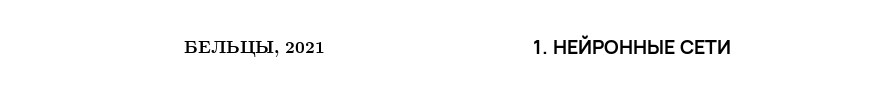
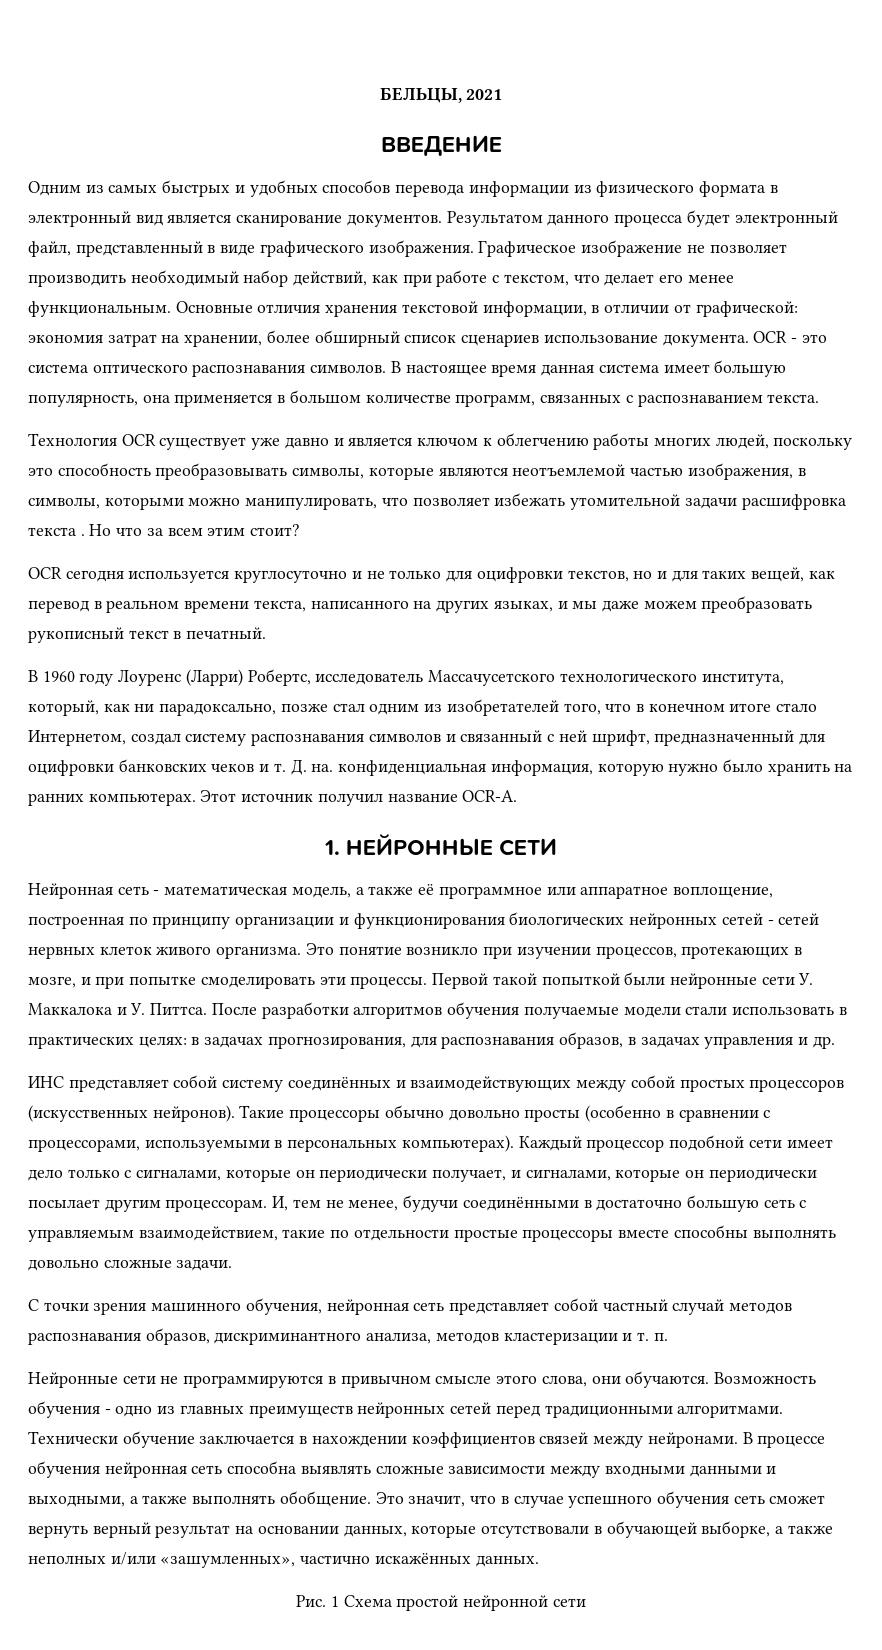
+ ВВЕДЕНИЕ
+ Одним из самых быстрых и удобных способов перевода информации из физического формата в электронный вид является сканирование документов. Результатом данного процесса будет электронный файл, представленный в виде графического изображения. Графическое изображение не позволяет производить необходимый набор действий, как при работе с текстом, что делает его менее функциональным. Основные отличия хранения текстовой информации, в отличии от графической: экономия затрат на хранении, более обширный список сценариев использование документа. OCR - это система оптического распознавания символов. В настоящее время данная система имеет большую популярность, она применяется в большом количестве программ, связанных с распознаванием текста.
+ Технология OCR существует уже давно и является ключом к облегчению работы многих людей, поскольку это способность преобразовывать символы, которые являются неотъемлемой частью изображения, в символы, которыми можно манипулировать, что позволяет избежать утомительной задачи расшифровка текста . Но что за всем этим стоит?
+ OCR сегодня используется круглосуточно и не только для оцифровки текстов, но и для таких вещей, как перевод в реальном времени текста, написанного на других языках, и мы даже можем преобразовать рукописный текст в печатный.
+ В 1960 году Лоуренс (Ларри) Робертс, исследователь Массачусетского технологического института, который, как ни парадоксально, позже стал одним из изобретателей того, что в конечном итоге стало Интернетом, создал систему распознавания символов и связанный с ней шрифт, предназначенный для оцифровки банковских чеков и т. Д. на. конфиденциальная информация, которую нужно было хранить на ранних компьютерах. Этот источник получил название OCR-A.
  1. НЕЙРОННЫЕ СЕТИ
+ Нейронная сеть - математическая модель, а также её программное или аппаратное воплощение, построенная по принципу организации и функционирования биологических нейронных сетей - сетей нервных клеток живого организма. Это понятие возникло при изучении процессов, протекающих в мозге, и при попытке смоделировать эти процессы. Первой такой попыткой были нейронные сети У. Маккалока и У. Питтса. После разработки алгоритмов обучения получаемые модели стали использовать в практических целях: в задачах прогнозирования, для распознавания образов, в задачах управления и др.
+ ИНС представляет собой систему соединённых и взаимодействующих между собой простых процессоров (искусственных нейронов). Такие процессоры обычно довольно просты (особенно в сравнении с процессорами, используемыми в персональных компьютерах). Каждый процессор подобной сети имеет дело только с сигналами, которые он периодически получает, и сигналами, которые он периодически посылает другим процессорам. И, тем не менее, будучи соединёнными в достаточно большую сеть с управляемым взаимодействием, такие по отдельности простые процессоры вместе способны выполнять довольно сложные задачи.
+ С точки зрения машинного обучения, нейронная сеть представляет собой частный случай методов распознавания образов, дискриминантного анализа, методов кластеризации и т. п.
+ Нейронные сети не программируются в привычном смысле этого слова, они обучаются. Возможность обучения - одно из главных преимуществ нейронных сетей перед традиционными алгоритмами. Технически обучение заключается в нахождении коэффициентов связей между нейронами. В процессе обучения нейронная сеть способна выявлять сложные зависимости между входными данными и выходными, а также выполнять обобщение. Это значит, что в случае успешного обучения сеть сможет вернуть верный результат на основании данных, которые отсутствовали в обучающей выборке, а также неполных и/или «зашумленных», частично искажённых данных.
+ Рис. 1 Схема простой нейронной сети

